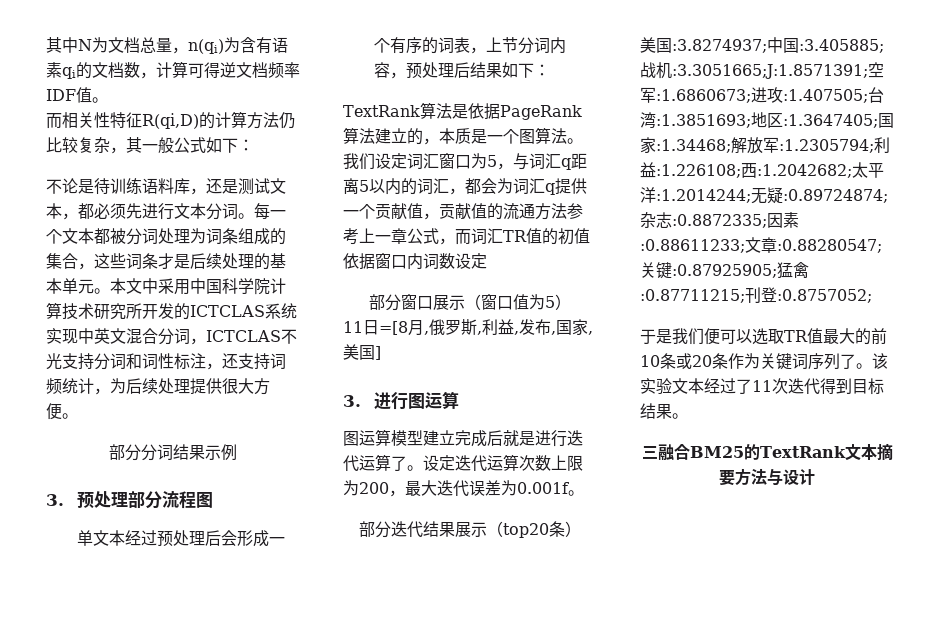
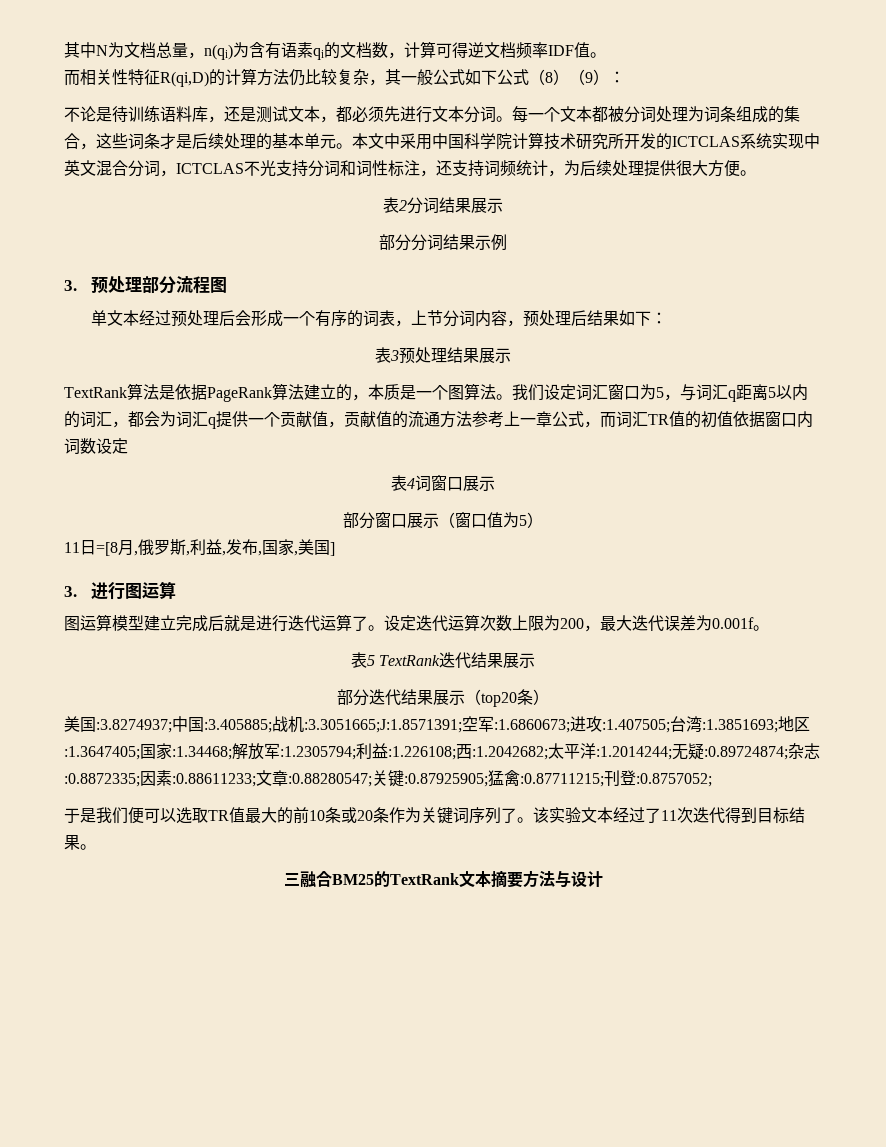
- 而相关性特征R(qi,D)的计算方法仍比较复杂，其一般公式如下：
+ 而相关性特征R(qi,D)的计算方法仍比较复杂，其一般公式如下公式（8）（9）：
+ 表2分词结果展示
+ 表3预处理结果展示
+ 表4词窗口展示
+ 表5 TextRank迭代结果展示

